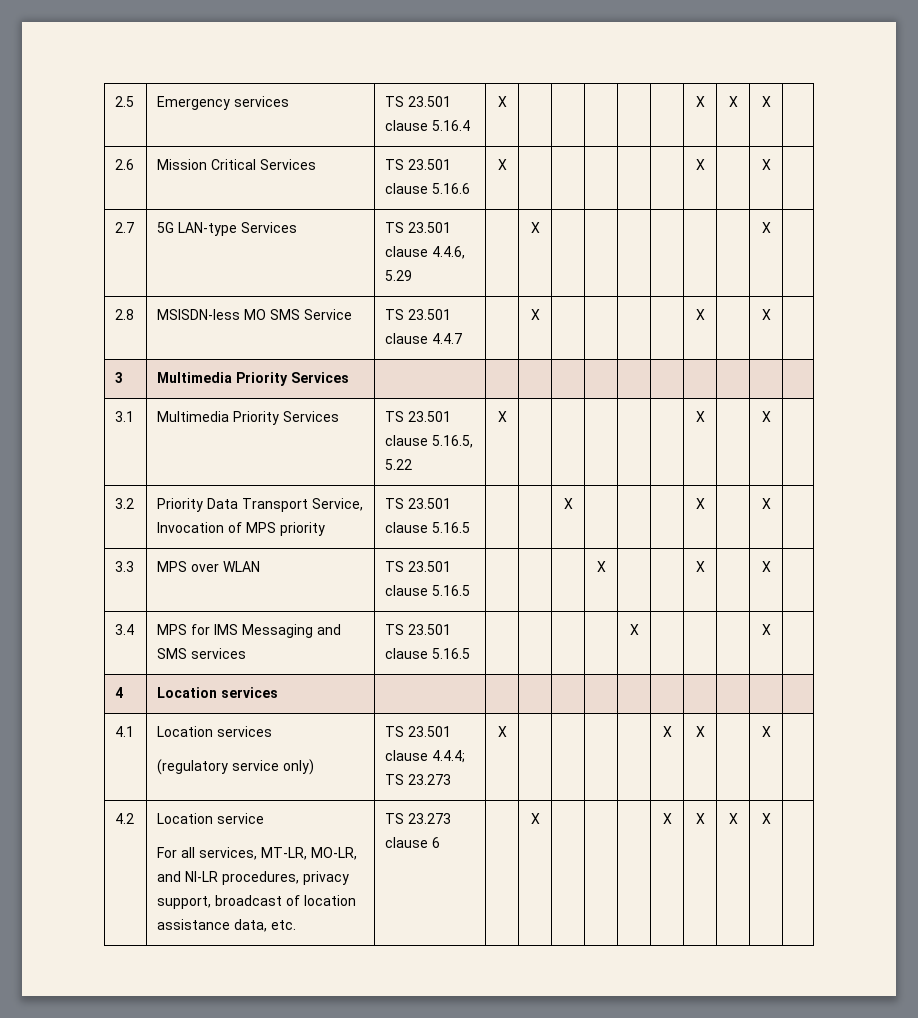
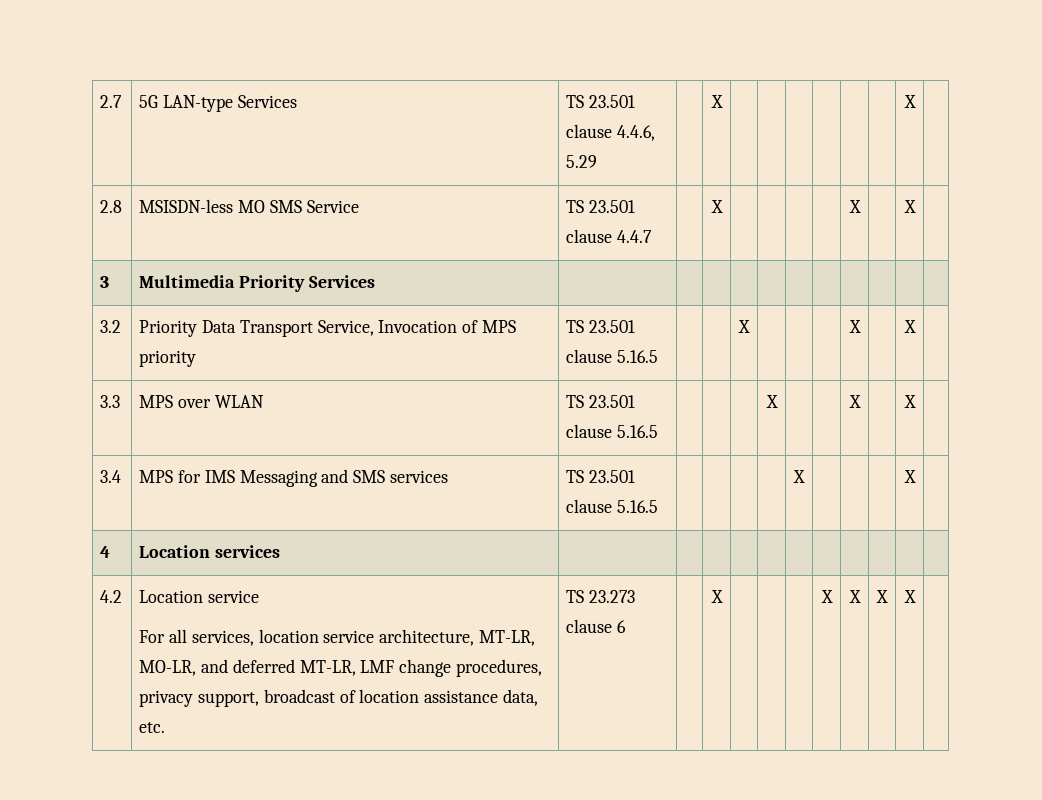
- 2.5 | Emergency services | TS 23.501 clause 5.16.4 | X | | | | | | X | X | X |
- 2.6 | Mission Critical Services | TS 23.501 clause 5.16.6 | X | | | | | | X | | X |
- 3.1 | Multimedia Priority Services | TS 23.501 clause 5.16.5, 5.22 | X | | | | | | X | | X |
- 4.1 | Location services
- (regulatory service only) | TS 23.501 clause 4.4.4; TS 23.273 | X | | | | | X | X | | X |
  4.2 | Location service
- For all services, MT-LR, MO-LR, and NI-LR procedures, privacy support, broadcast of location assistance data, etc. | TS 23.273 clause 6 | | X | | | | X | X | X | X |
+ For all services, location service architecture, MT-LR, MO-LR, and deferred MT-LR, LMF change procedures, privacy support, broadcast of location assistance data, etc. | TS 23.273 clause 6 | | X | | | | X | X | X | X |

